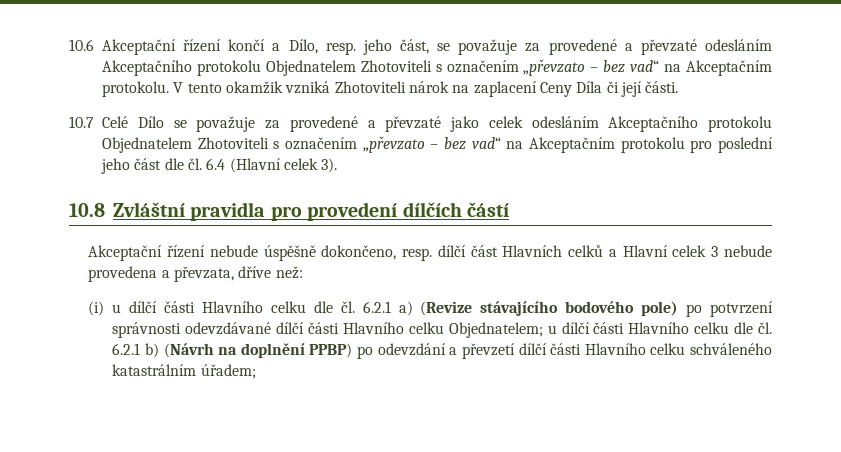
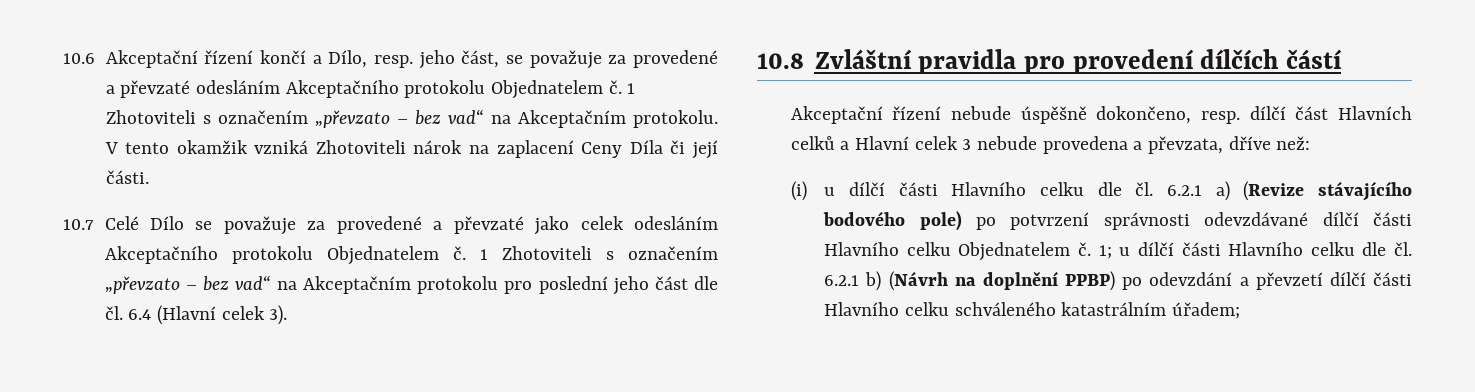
- 10.6 Akceptační řízení končí a Dílo, resp. jeho část, se považuje za provedené a převzaté odesláním Akceptačního protokolu Objednatelem Zhotoviteli s označením „převzato – bez vad“ na Akceptačním protokolu.
+ 10.6 Akceptační řízení končí a Dílo, resp. jeho část, se považuje za provedené a převzaté odesláním Akceptačního protokolu Objednatelem č. 1 Zhotoviteli s označením „převzato – bez vad“ na Akceptačním protokolu.
- 10.7 Celé Dílo se považuje za provedené a převzaté jako celek odesláním Akceptačního protokolu Objednatelem Zhotoviteli s označením „převzato – bez vad“ na Akceptačním protokolu pro poslední jeho část dle čl. 6.4 (Hlavní celek 3).
+ 10.7 Celé Dílo se považuje za provedené a převzaté jako celek odesláním Akceptačního protokolu Objednatelem č. 1 Zhotoviteli s označením „převzato – bez vad“ na Akceptačním protokolu pro poslední jeho část dle čl. 6.4 (Hlavní celek 3).
- (i) u dílčí části Hlavního celku dle čl. 6.2.1 a) (Revize stávajícího bodového pole) po potvrzení správnosti odevzdávané dílčí části Hlavního celku Objednatelem; u dílčí části Hlavního celku dle čl. 6.2.1 b) (Návrh na doplnění PPBP) po odevzdání a převzetí dílčí části Hlavního celku schváleného katastrálním úřadem;
+ (i) u dílčí části Hlavního celku dle čl. 6.2.1 a) (Revize stávajícího bodového pole) po potvrzení správnosti odevzdávané dílčí části Hlavního celku Objednatelem č. 1; u dílčí části Hlavního celku dle čl. 6.2.1 b) (Návrh na doplnění PPBP) po odevzdání a převzetí dílčí části Hlavního celku schváleného katastrálním úřadem;

